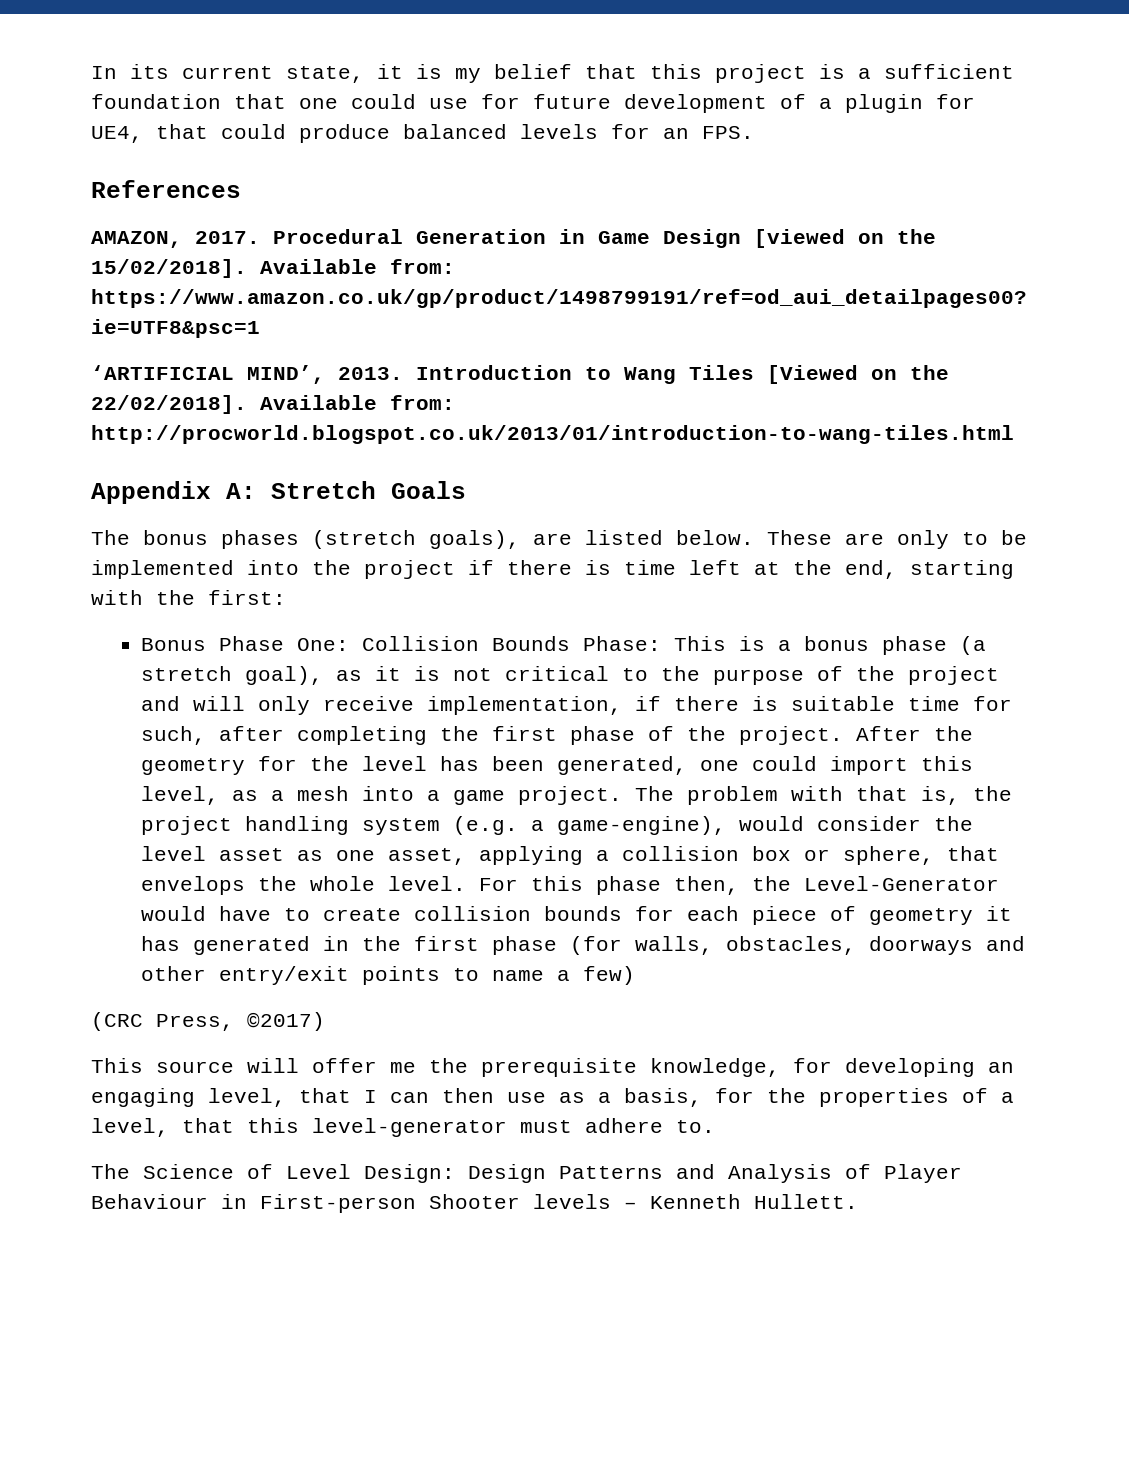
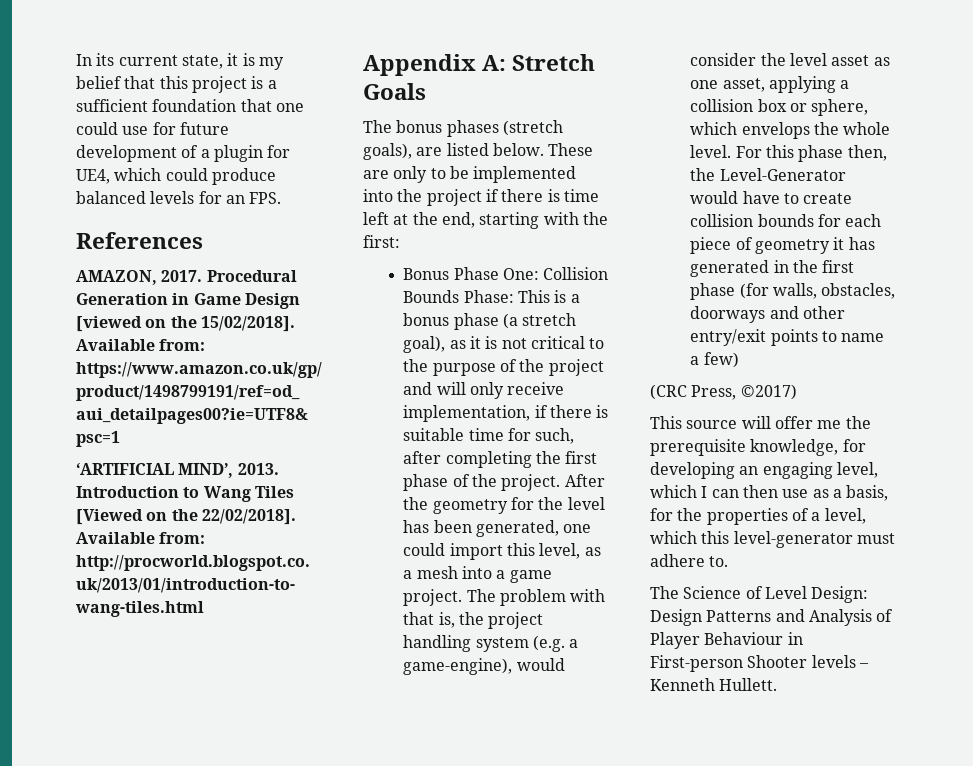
- In its current state, it is my belief that this project is a sufficient foundation that one could use for future development of a plugin for UE4, that could produce balanced levels for an FPS.
+ In its current state, it is my belief that this project is a sufficient foundation that one could use for future development of a plugin for UE4, which could produce balanced levels for an FPS.
- The problem with that is, the project handling system (e.g. a game-engine), would consider the level asset as one asset, applying a collision box or sphere, that envelops the whole level.
+ The problem with that is, the project handling system (e.g. a game-engine), would consider the level asset as one asset, applying a collision box or sphere, which envelops the whole level.
- This source will offer me the prerequisite knowledge, for developing an engaging level, that I can then use as a basis, for the properties of a level, that this level-generator must adhere to.
+ This source will offer me the prerequisite knowledge, for developing an engaging level, which I can then use as a basis, for the properties of a level, which this level-generator must adhere to.

